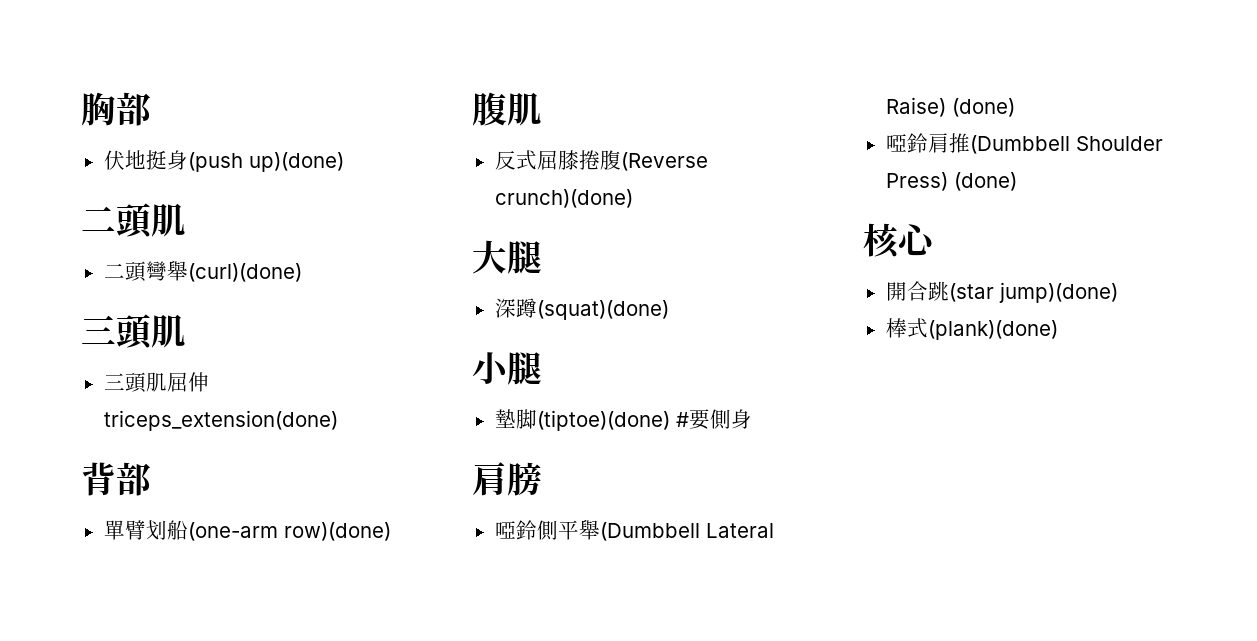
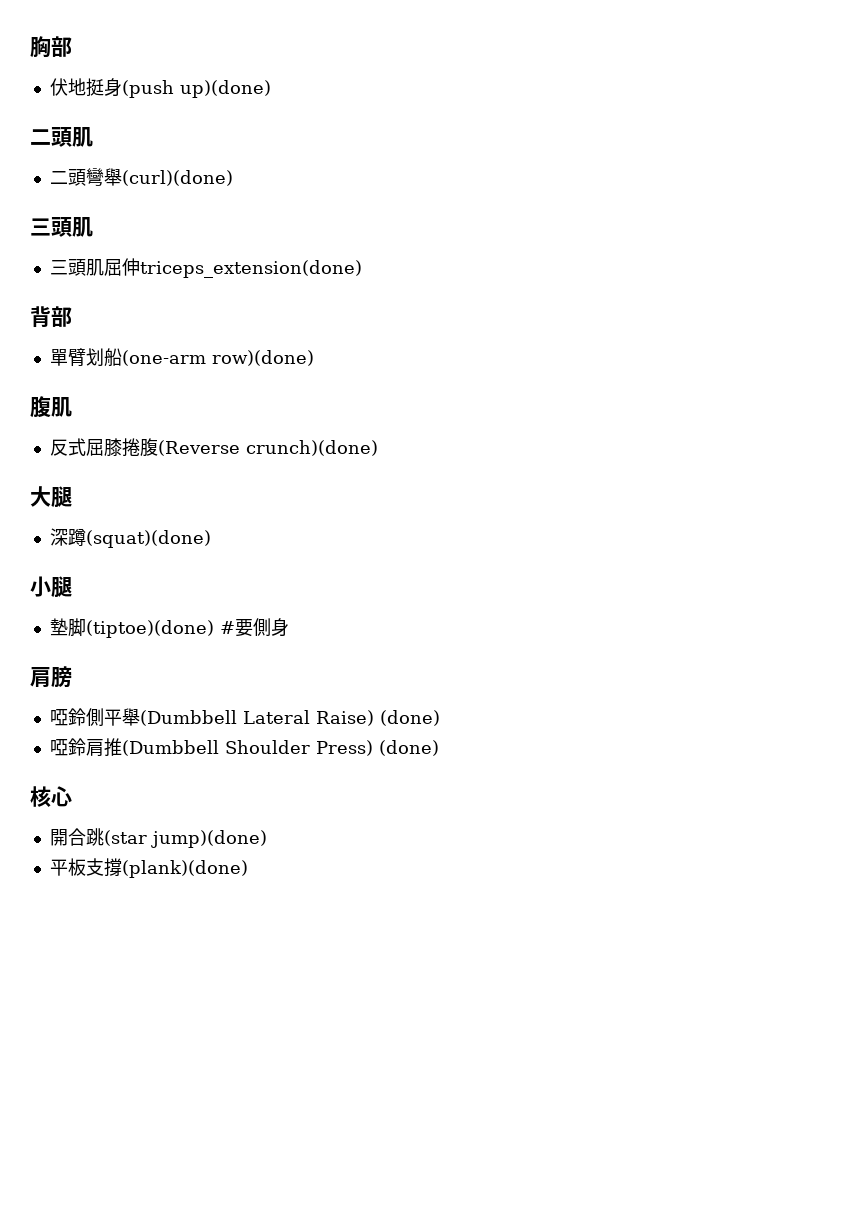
- 棒式(plank)(done)
+ 平板支撐(plank)(done)

